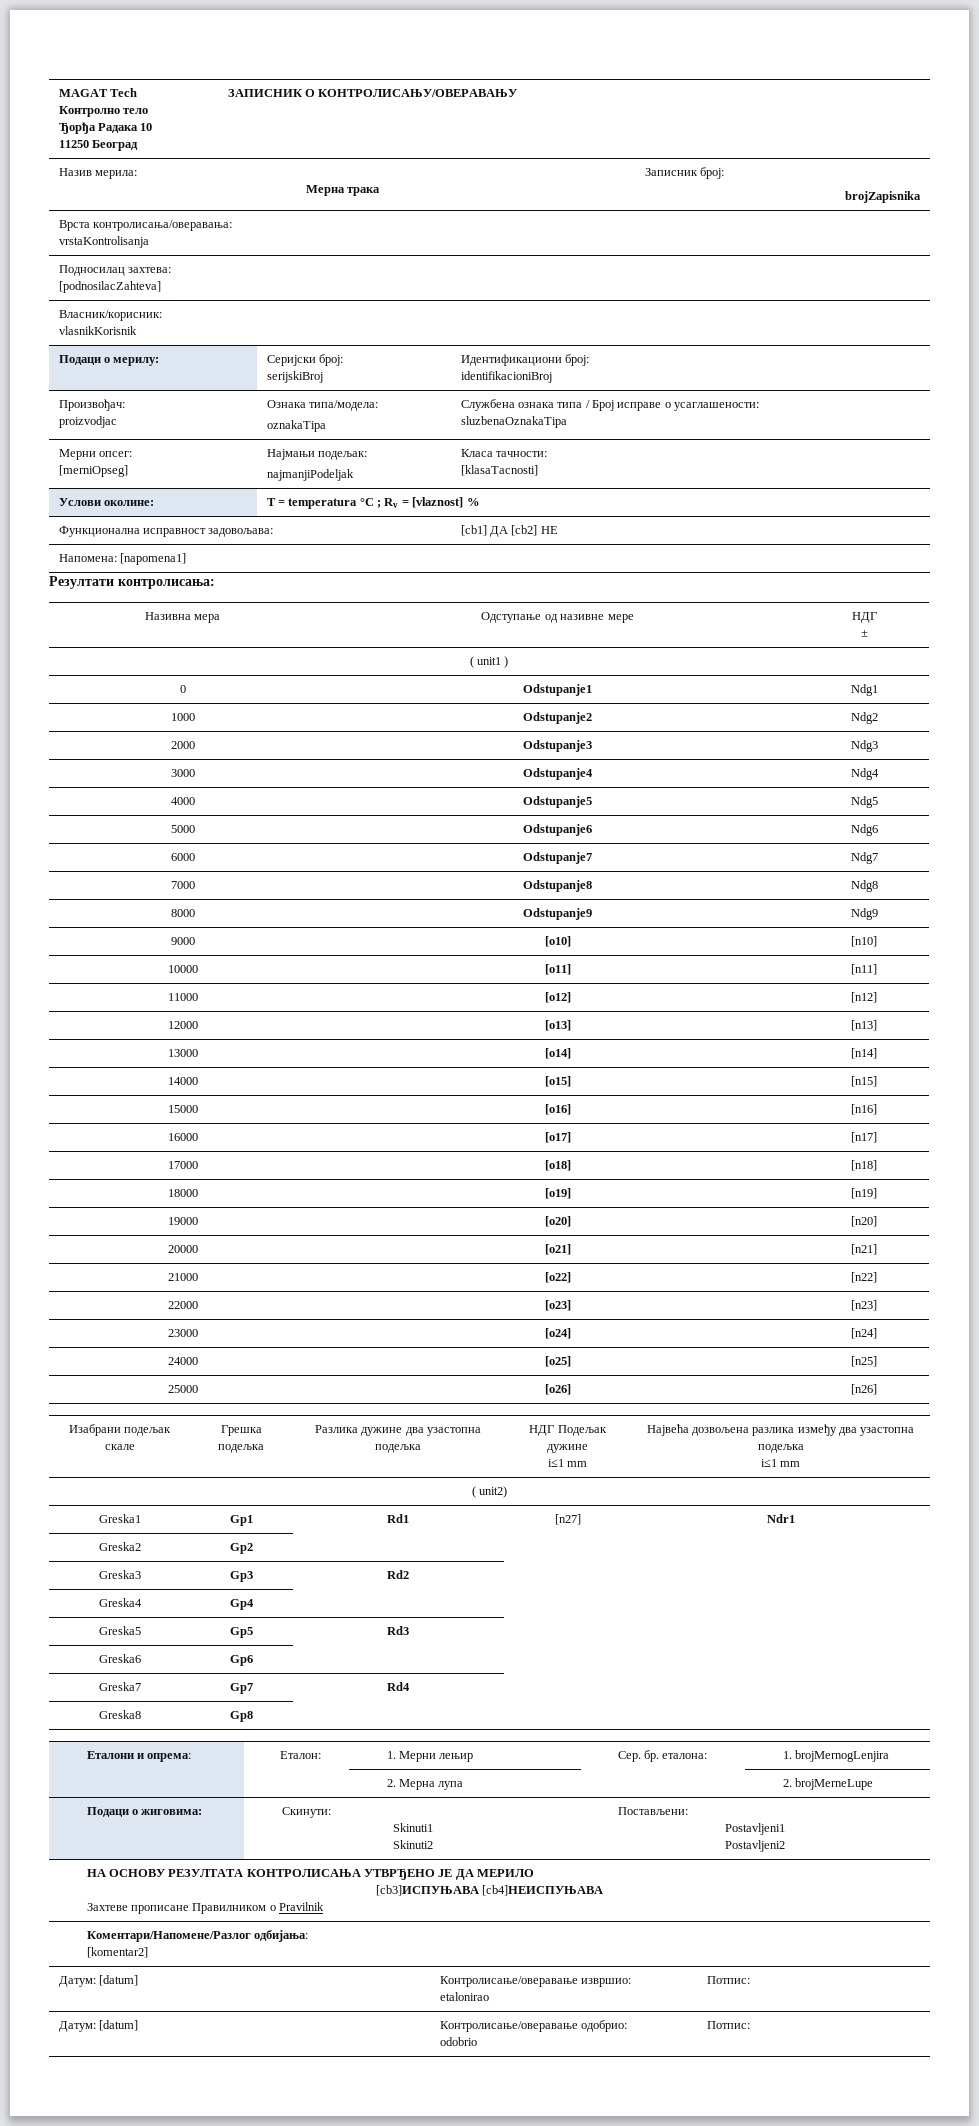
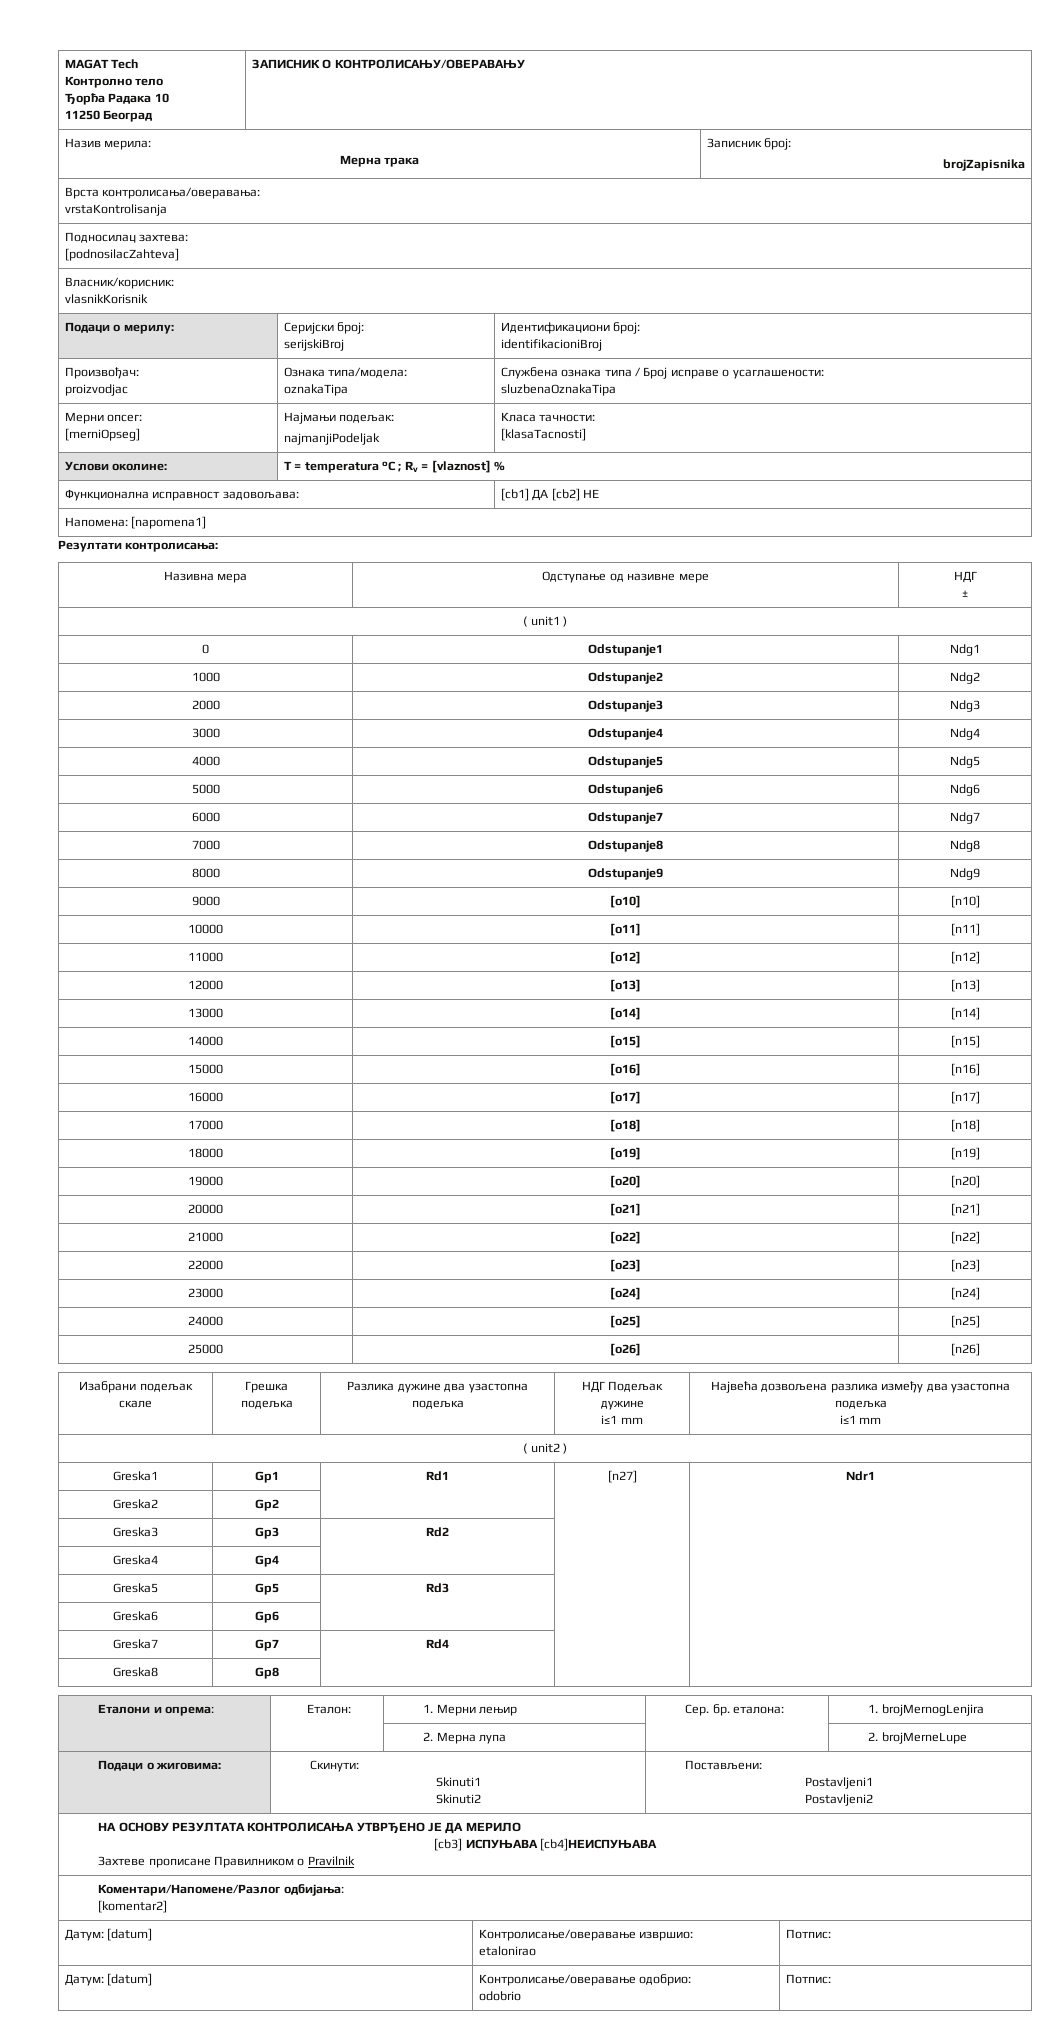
- ( unit2)
+ ( unit2 )
  НА ОСНОВУ РЕЗУЛТАТА КОНТРОЛИСАЊА УТВРЂЕНО ЈЕ ДА МЕРИЛО
- [cb3]ИСПУЊАВА [cb4]НЕИСПУЊАВА
+ [cb3] ИСПУЊАВА [cb4]НЕИСПУЊАВА

